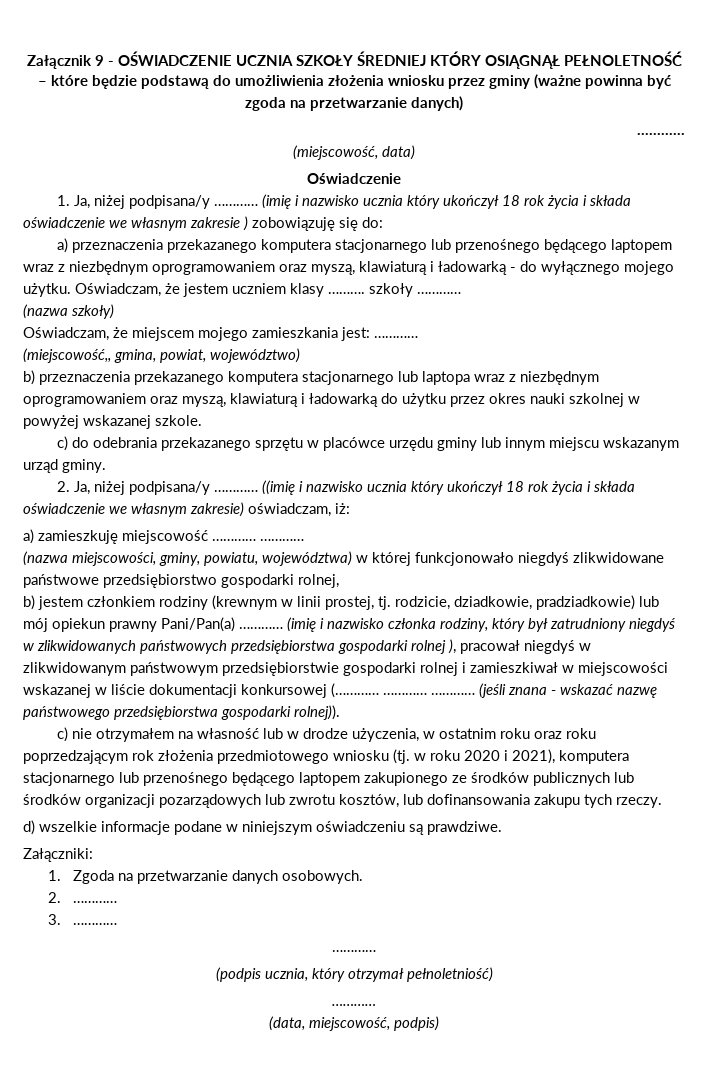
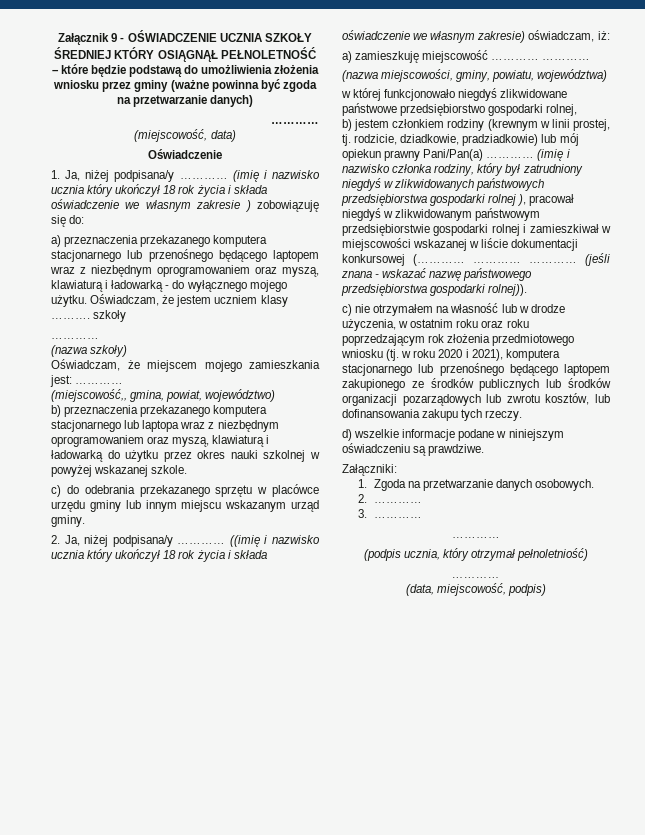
- Oświadczam, że jestem uczniem klasy ………. szkoły …………
+ Oświadczam, że jestem uczniem klasy ………. szkoły
+ …………
- (nazwa miejscowości, gminy, powiatu, województwa) w której funkcjonowało niegdyś zlikwidowane państwowe przedsiębiorstwo gospodarki rolnej,
+ (nazwa miejscowości, gminy, powiatu, województwa)
+ w której funkcjonowało niegdyś zlikwidowane państwowe przedsiębiorstwo gospodarki rolnej,

